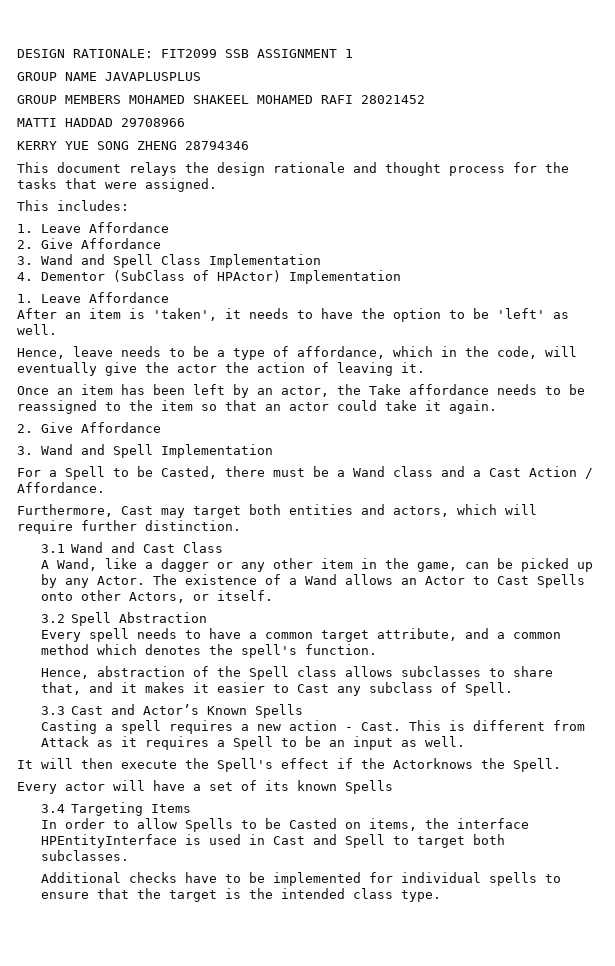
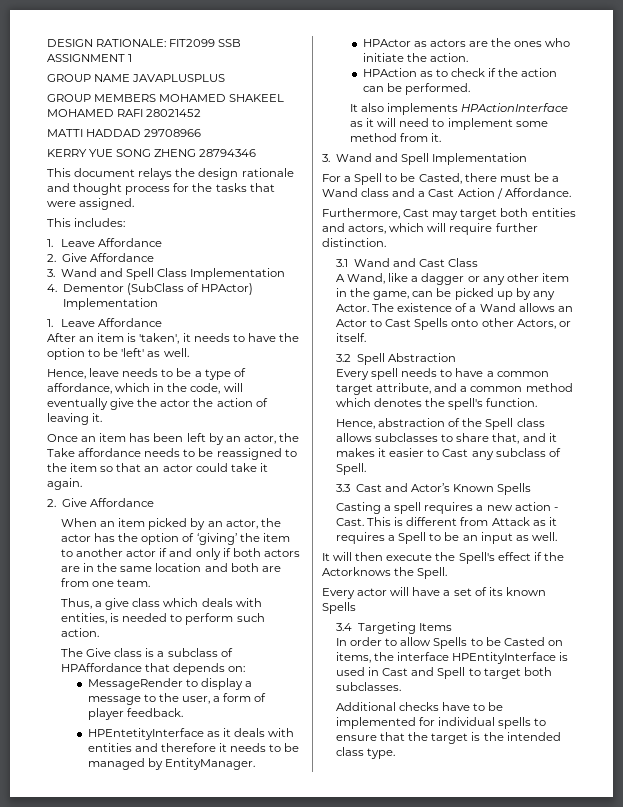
+ When an item picked by an actor, the actor has the option of ‘giving’ the item to another actor if and only if both actors are in the same location and both are from one team.
+ Thus, a give class which deals with entities, is needed to perform such action.
+ The Give class is a subclass of HPAffordance that depends on:
+ MessageRender to display a message to the user, a form of player feedback.
+ HPEntetityInterface as it deals with entities and therefore it needs to be managed by EntityManager.
+ HPActor as actors are the ones who initiate the action.
+ HPAction as to check if the action can be performed.
+ It also implements HPActionInterface as it will need to implement some method from it.

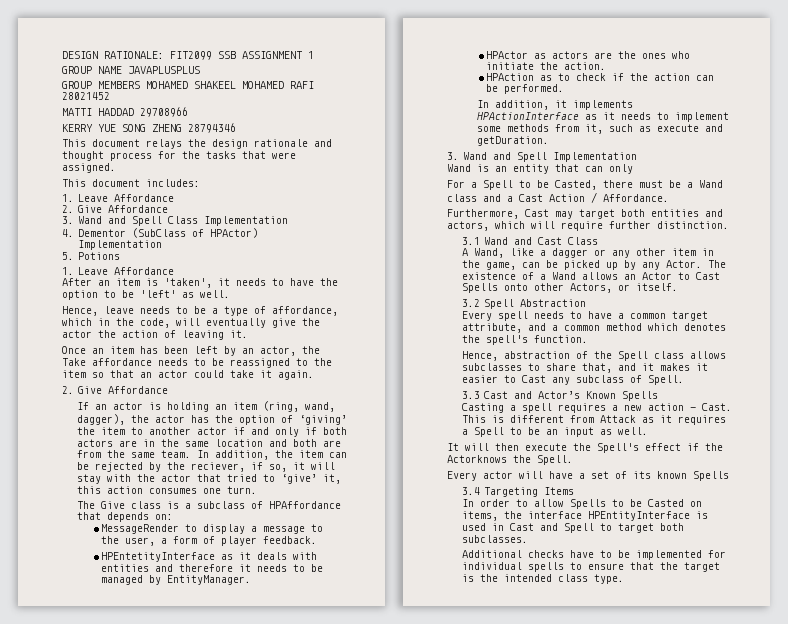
- This includes:
+ This document includes:
+ 5. Potions
- When an item picked by an actor, the actor has the option of ‘giving’ the item to another actor if and only if both actors are in the same location and both are from one team.
- Thus, a give class which deals with entities, is needed to perform such action.
+ If an actor is holding an item (ring, wand, dagger), the actor has the option of ‘giving’ the item to another actor if and only if both actors are in the same location and both are from the same team. In addition, the item can be rejected by the reciever, if so, it will stay with the actor that tried to ‘give’ it, this action consumes one turn.
- It also implements HPActionInterface as it will need to implement some method from it.
+ In addition, it implements HPActionInterface as it needs to implement some methods from it, such as execute and getDuration.
+ Wand is an entity that can only

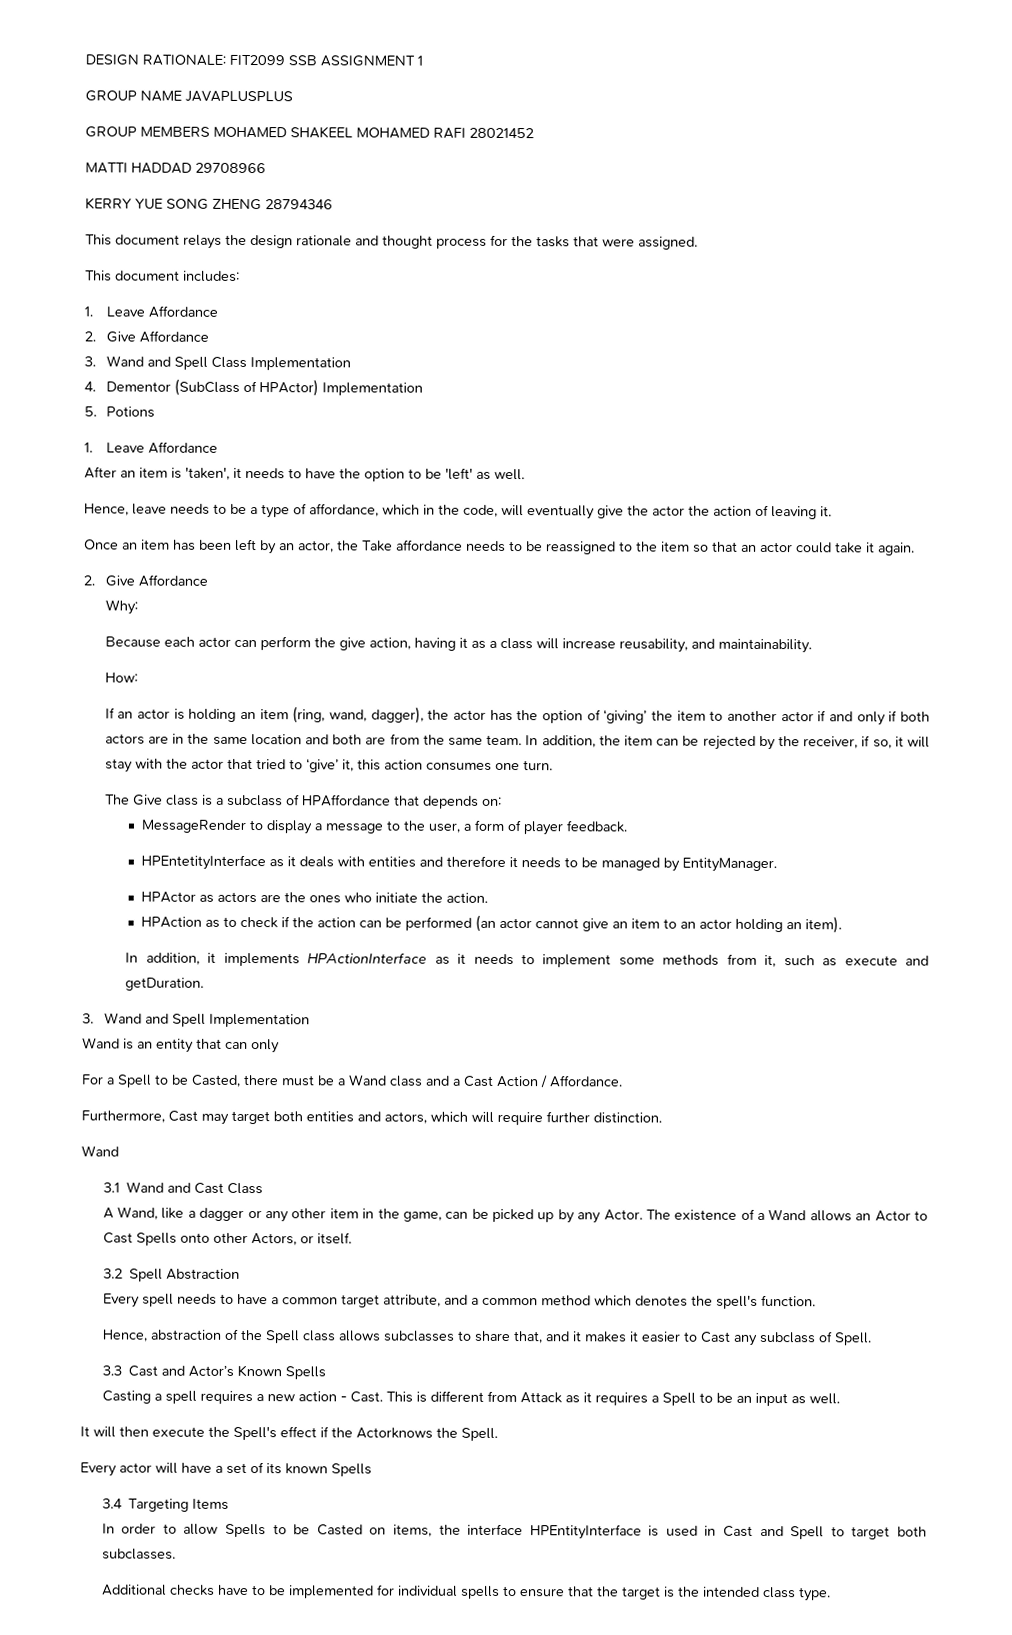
+ Why:
+ Because each actor can perform the give action, having it as a class will increase reusability, and maintainability.
+ How:
- In addition, the item can be rejected by the reciever, if so, it will stay with the actor that tried to ‘give’ it, this action consumes one turn.
+ In addition, the item can be rejected by the receiver, if so, it will stay with the actor that tried to ‘give’ it, this action consumes one turn.
- HPAction as to check if the action can be performed.
+ HPAction as to check if the action can be performed (an actor cannot give an item to an actor holding an item).
  Furthermore, Cast may target both entities and actors, which will require further distinction.
+ Wand

